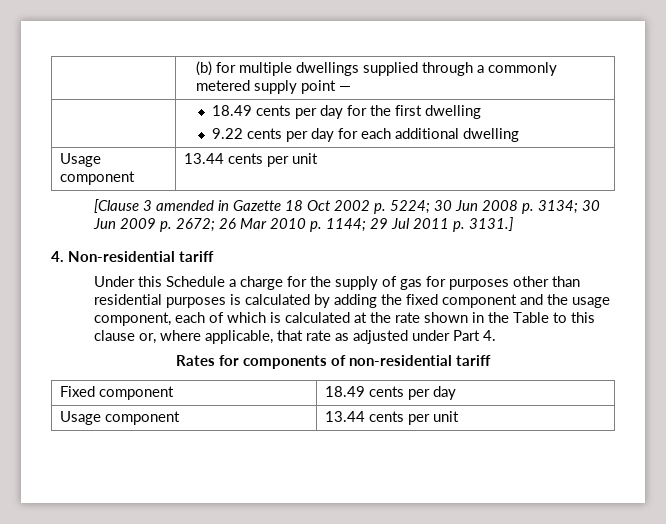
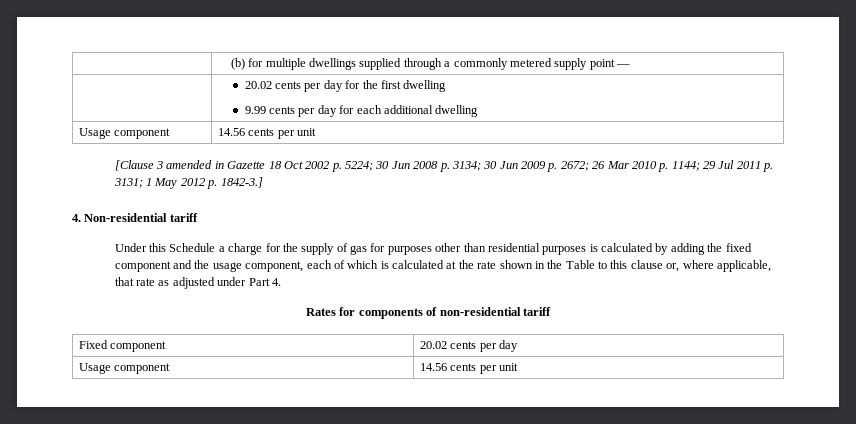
- | 18.49 cents per day for the first dwelling
- 9.22 cents per day for each additional dwelling
- Usage component | 13.44 cents per unit
+ | 20.02 cents per day for the first dwelling
+ 9.99 cents per day for each additional dwelling
+ Usage component | 14.56 cents per unit
- [Clause 3 amended in Gazette 18 Oct 2002 p. 5224; 30 Jun 2008 p. 3134; 30 Jun 2009 p. 2672; 26 Mar 2010 p. 1144; 29 Jul 2011 p. 3131.]
+ [Clause 3 amended in Gazette 18 Oct 2002 p. 5224; 30 Jun 2008 p. 3134; 30 Jun 2009 p. 2672; 26 Mar 2010 p. 1144; 29 Jul 2011 p. 3131; 1 May 2012 p. 1842-3.]
- Fixed component | 18.49 cents per day
- Usage component | 13.44 cents per unit
+ Fixed component | 20.02 cents per day
+ Usage component | 14.56 cents per unit

